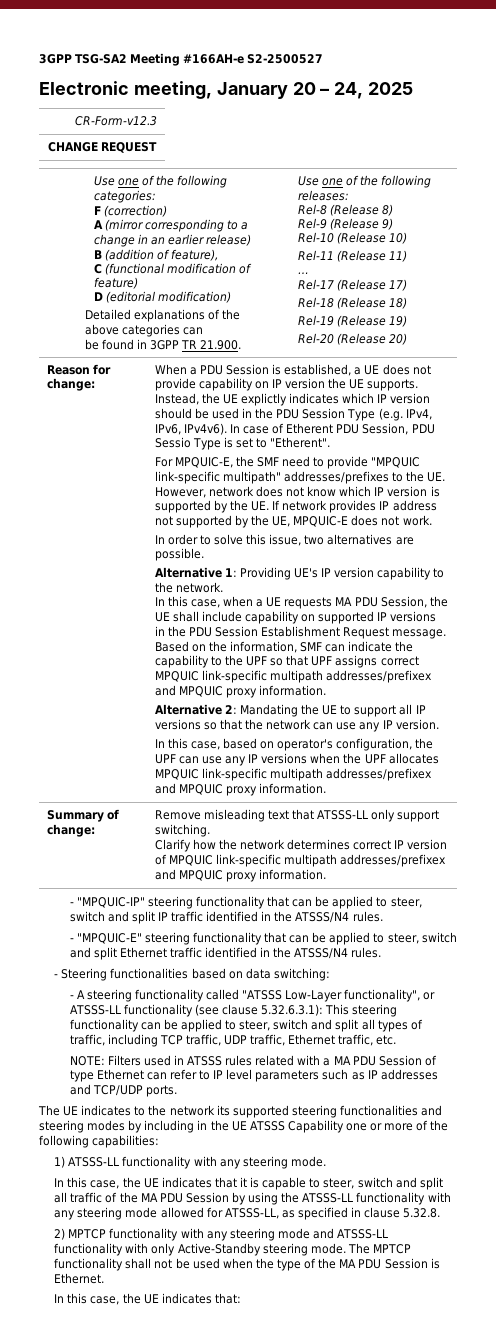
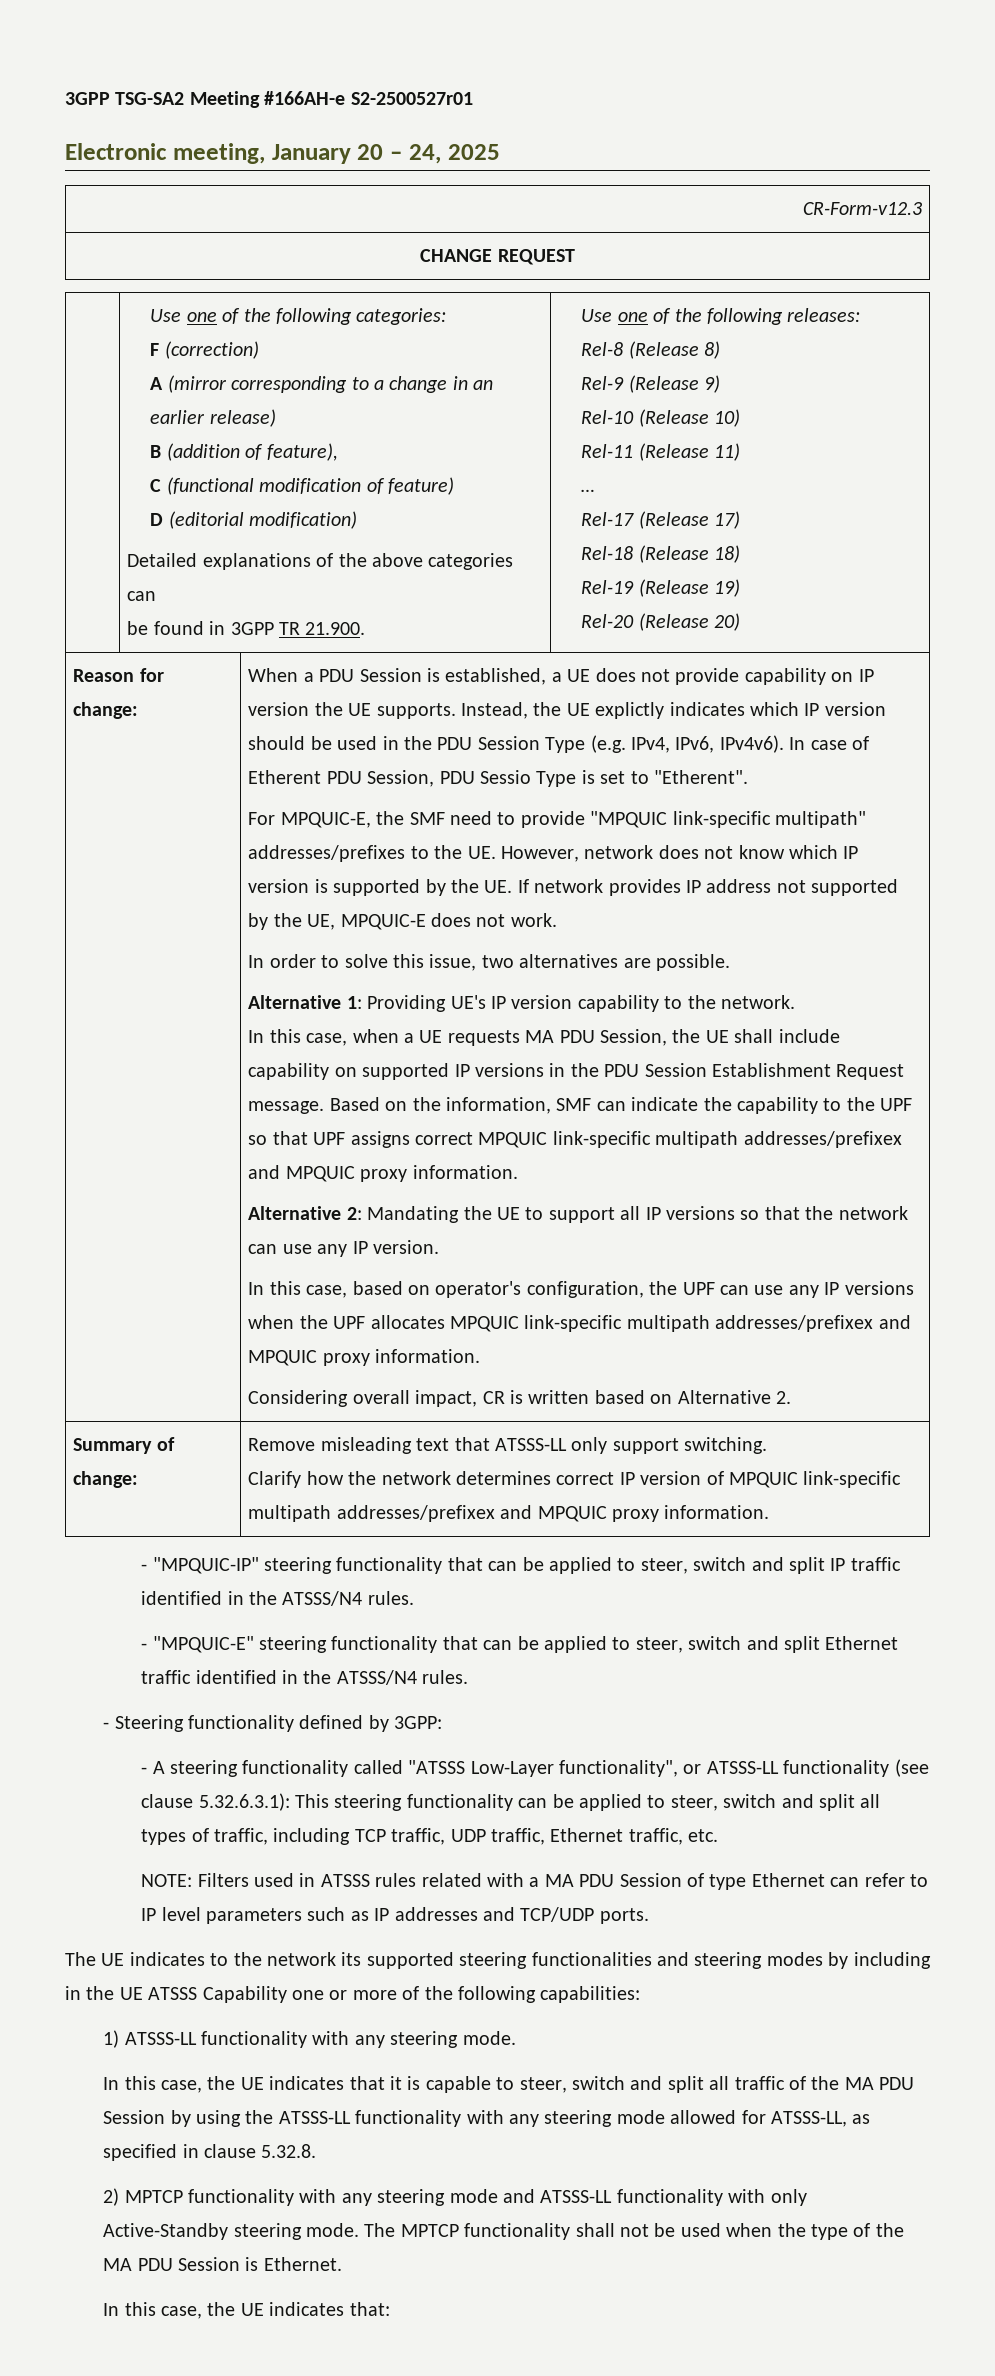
- 3GPP TSG-SA2 Meeting #166AH-e S2-2500527
+ 3GPP TSG-SA2 Meeting #166AH-e S2-2500527r01
+ Considering overall impact, CR is written based on Alternative 2.
- - Steering functionalities based on data switching:
+ - Steering functionality defined by 3GPP:

